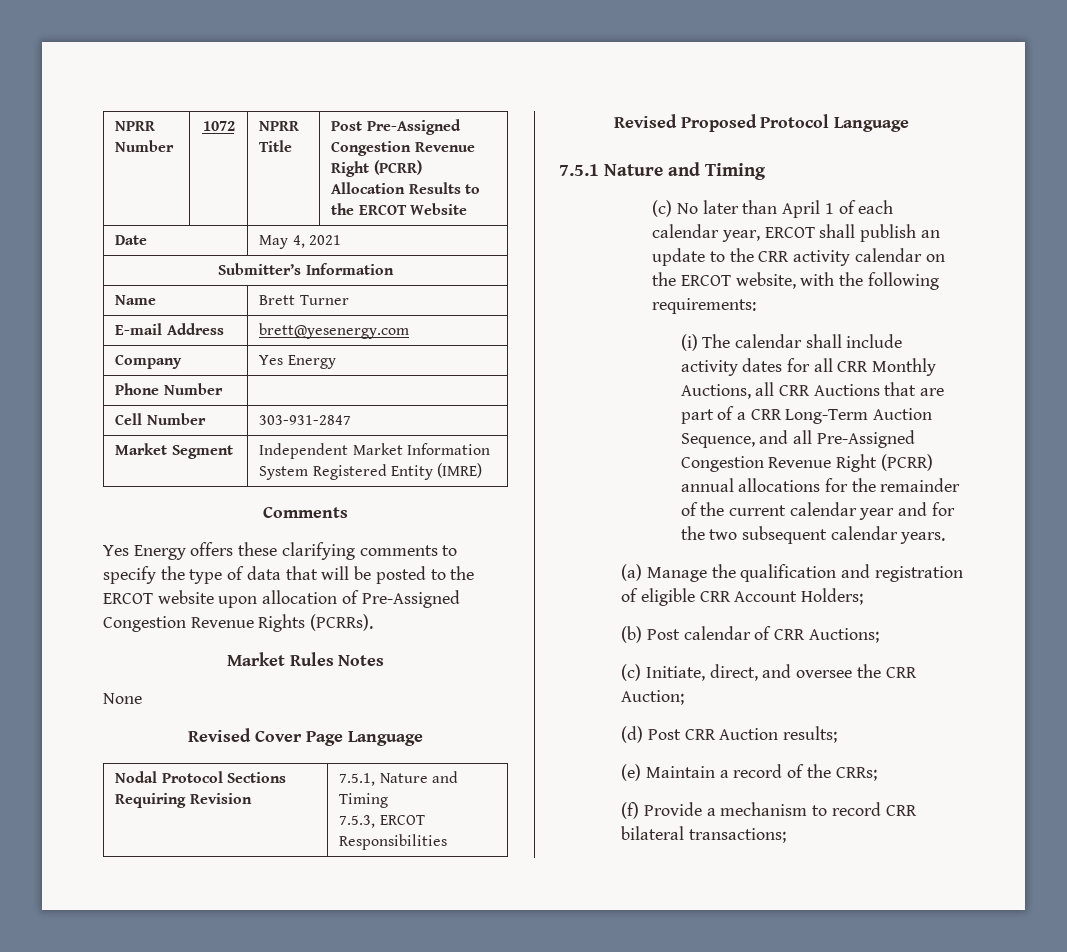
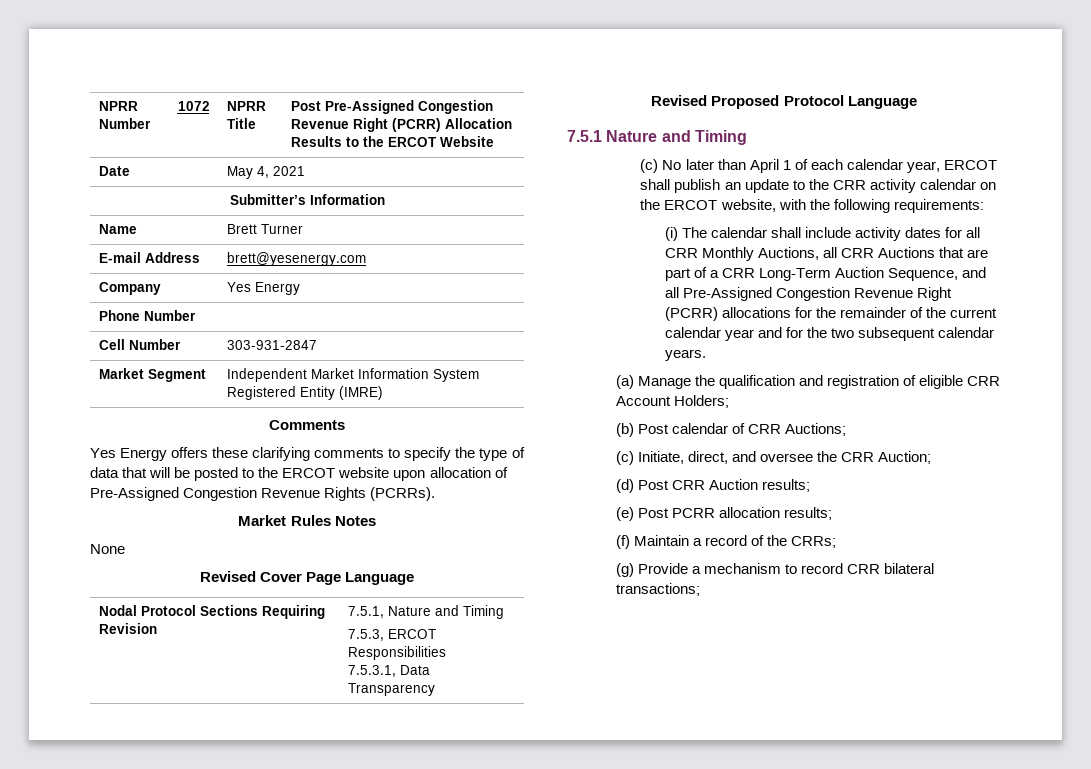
  Nodal Protocol Sections Requiring Revision | 7.5.1, Nature and Timing
  7.5.3, ERCOT Responsibilities
+ 7.5.3.1, Data Transparency
- (i) The calendar shall include activity dates for all CRR Monthly Auctions, all CRR Auctions that are part of a CRR Long-Term Auction Sequence, and all Pre-Assigned Congestion Revenue Right (PCRR) annual allocations for the remainder of the current calendar year and for the two subsequent calendar years.
+ (i) The calendar shall include activity dates for all CRR Monthly Auctions, all CRR Auctions that are part of a CRR Long-Term Auction Sequence, and all Pre-Assigned Congestion Revenue Right (PCRR) allocations for the remainder of the current calendar year and for the two subsequent calendar years.
- (e) Maintain a record of the CRRs;
+ (e) Post PCRR allocation results;
+ (f) Maintain a record of the CRRs;
- (f) Provide a mechanism to record CRR bilateral transactions;
+ (g) Provide a mechanism to record CRR bilateral transactions;

